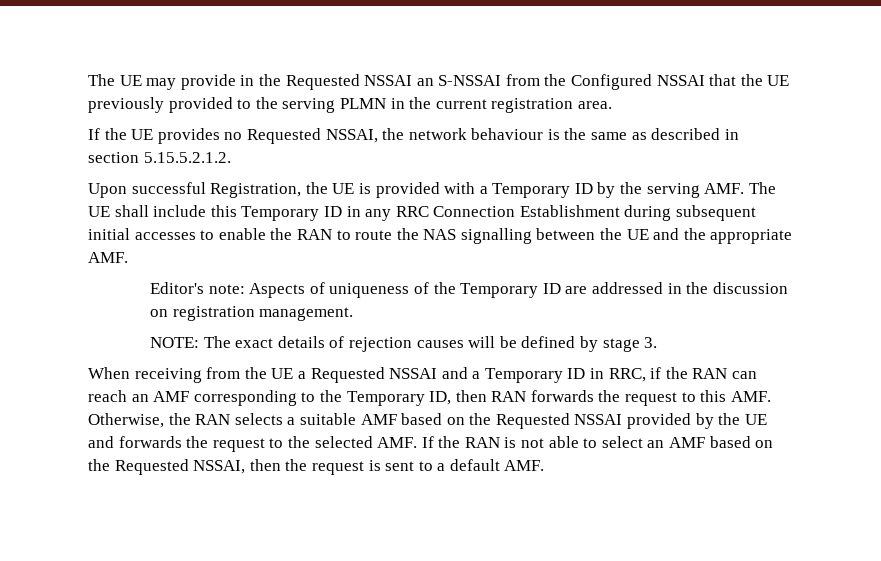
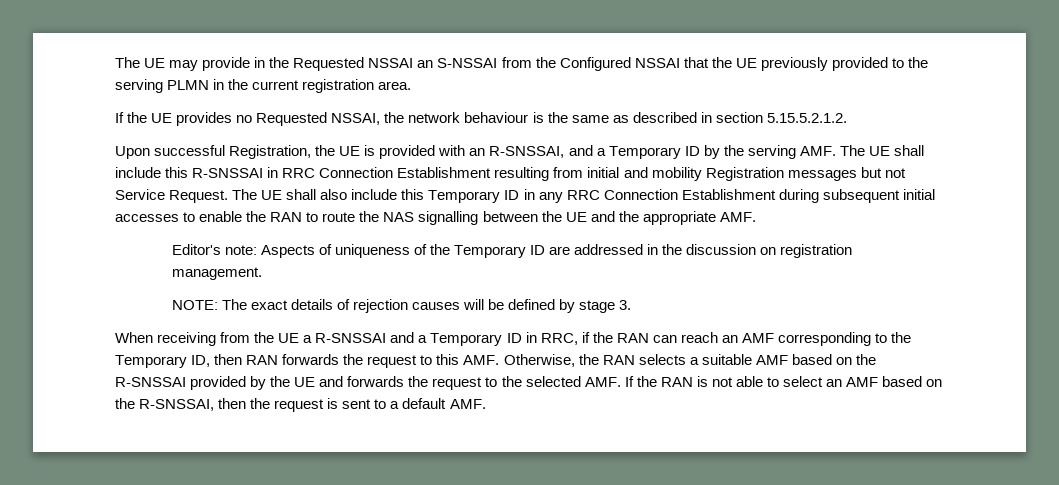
- Upon successful Registration, the UE is provided with a Temporary ID by the serving AMF. The UE shall include this Temporary ID in any RRC Connection Establishment during subsequent initial accesses to enable the RAN to route the NAS signalling between the UE and the appropriate AMF.
+ Upon successful Registration, the UE is provided with an R-SNSSAI, and a Temporary ID by the serving AMF. The UE shall include this R-SNSSAI in RRC Connection Establishment resulting from initial and mobility Registration messages but not Service Request. The UE shall also include this Temporary ID in any RRC Connection Establishment during subsequent initial accesses to enable the RAN to route the NAS signalling between the UE and the appropriate AMF.
- When receiving from the UE a Requested NSSAI and a Temporary ID in RRC, if the RAN can reach an AMF corresponding to the Temporary ID, then RAN forwards the request to this AMF. Otherwise, the RAN selects a suitable AMF based on the Requested NSSAI provided by the UE and forwards the request to the selected AMF. If the RAN is not able to select an AMF based on the Requested NSSAI, then the request is sent to a default AMF.
+ When receiving from the UE a R-SNSSAI and a Temporary ID in RRC, if the RAN can reach an AMF corresponding to the Temporary ID, then RAN forwards the request to this AMF. Otherwise, the RAN selects a suitable AMF based on the R-SNSSAI provided by the UE and forwards the request to the selected AMF. If the RAN is not able to select an AMF based on the R-SNSSAI, then the request is sent to a default AMF.

